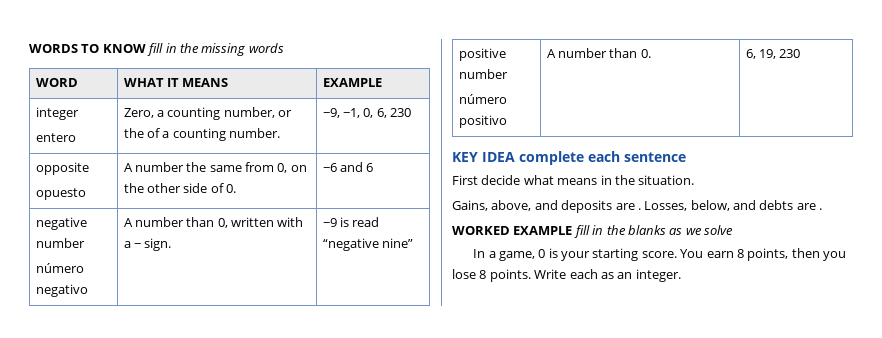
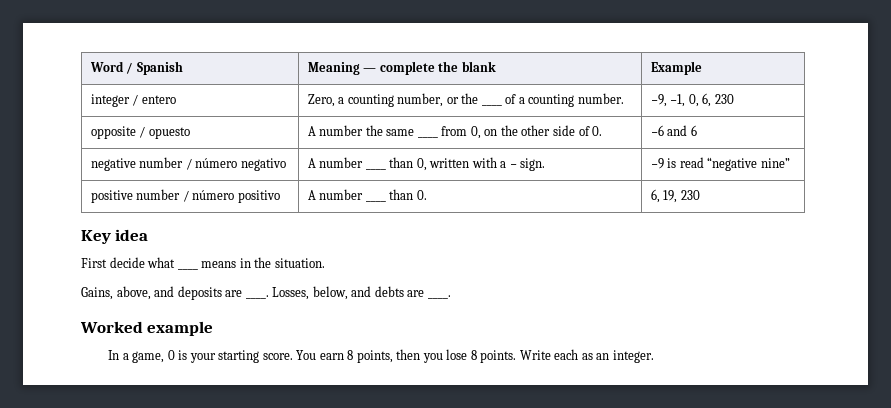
- WORDS TO KNOW fill in the missing words
- WORD | WHAT IT MEANS | EXAMPLE
+ Word / Spanish | Meaning — complete the blank | Example
- integer
- entero | Zero, a counting number, or the of a counting number. | −9, −1, 0, 6, 230
+ integer / entero | Zero, a counting number, or the ____ of a counting number. | −9, −1, 0, 6, 230
- opposite
- opuesto | A number the same from 0, on the other side of 0. | −6 and 6
+ opposite / opuesto | A number the same ____ from 0, on the other side of 0. | −6 and 6
- negative number
- número negativo | A number than 0, written with a − sign. | −9 is read “negative nine”
+ negative number / número negativo | A number ____ than 0, written with a − sign. | −9 is read “negative nine”
- positive number
- número positivo | A number than 0. | 6, 19, 230
+ positive number / número positivo | A number ____ than 0. | 6, 19, 230
- KEY IDEA complete each sentence
+ Key idea
- First decide what means in the situation.
+ First decide what ____ means in the situation.
- Gains, above, and deposits are .
+ Gains, above, and deposits are ____.
- Losses, below, and debts are .
- WORKED EXAMPLE fill in the blanks as we solve
+ Losses, below, and debts are ____.
+ Worked example

